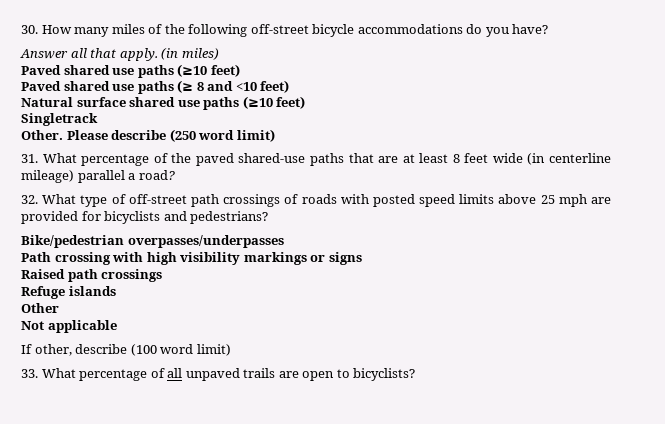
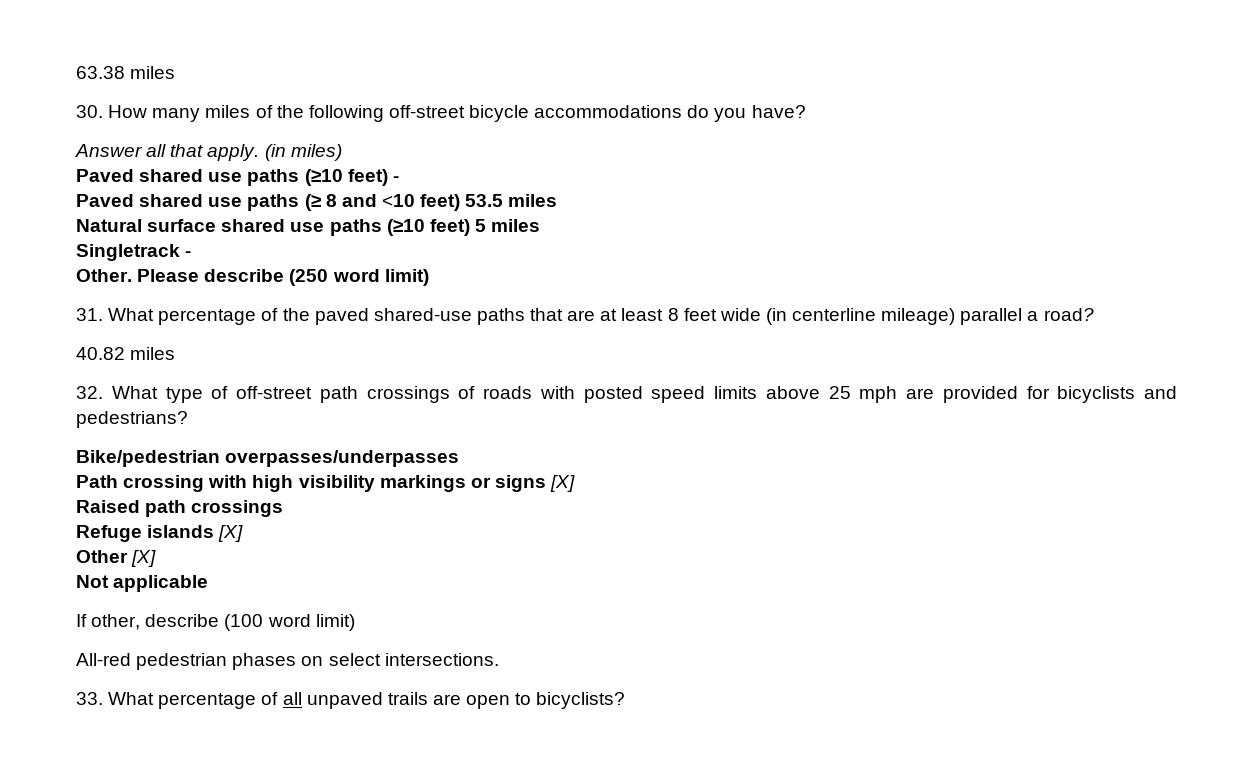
+ 63.38 miles
- Paved shared use paths (≥10 feet)
+ Paved shared use paths (≥10 feet) -
- Paved shared use paths (≥ 8 and <10 feet)
+ Paved shared use paths (≥ 8 and <10 feet) 53.5 miles
- Natural surface shared use paths (≥10 feet)
+ Natural surface shared use paths (≥10 feet) 5 miles
- Singletrack
+ Singletrack -
+ 40.82 miles
- Path crossing with high visibility markings or signs
+ Path crossing with high visibility markings or signs [X]
- Refuge islands
+ Refuge islands [X]
- Other
+ Other [X]
+ All-red pedestrian phases on select intersections.

